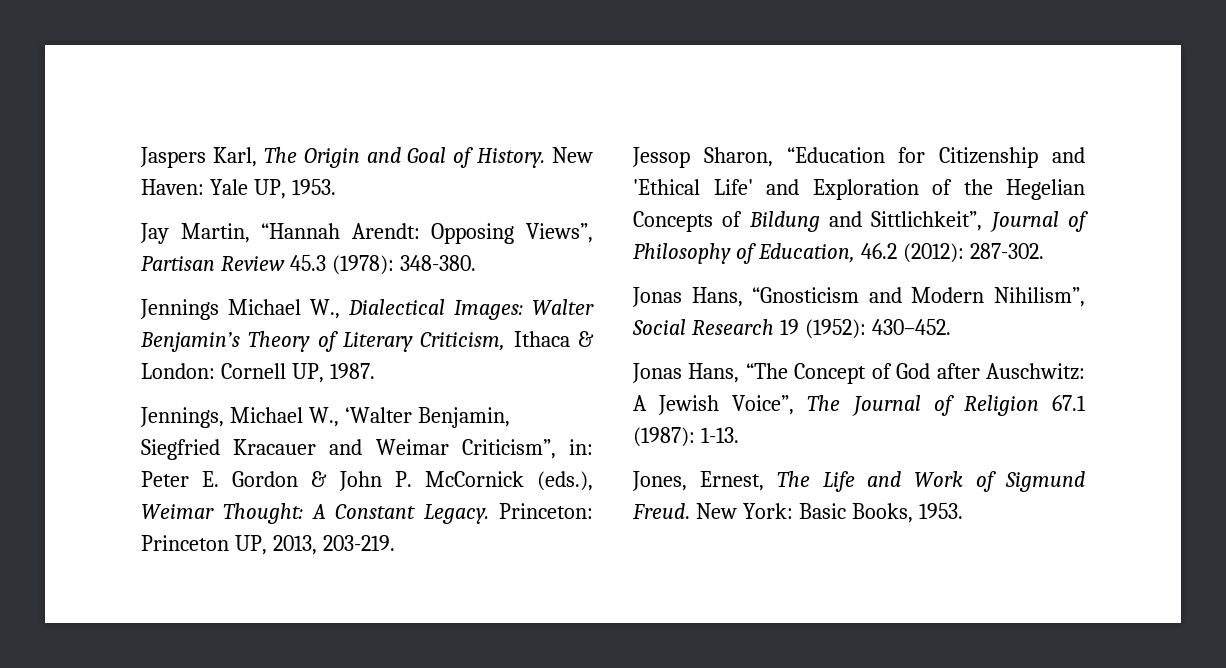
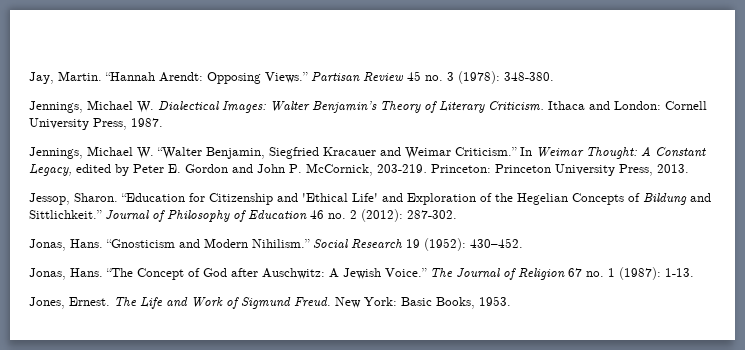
- Jaspers Karl, The Origin and Goal of History. New Haven: Yale UP, 1953.
- Jay Martin, “Hannah Arendt: Opposing Views”, Partisan Review 45.3 (1978): 348-380.
+ Jay, Martin. “Hannah Arendt: Opposing Views.” Partisan Review 45 no. 3 (1978): 348-380.
- Jennings Michael W., Dialectical Images: Walter Benjamin’s Theory of Literary Criticism, Ithaca & London: Cornell UP, 1987.
+ Jennings, Michael W. Dialectical Images: Walter Benjamin’s Theory of Literary Criticism. Ithaca and London: Cornell University Press, 1987.
- Jennings, Michael W., ‘Walter Benjamin, Siegfried Kracauer and Weimar Criticism”, in: Peter E. Gordon & John P. McCornick (eds.), Weimar Thought: A Constant Legacy. Princeton: Princeton UP, 2013, 203-219.
- Jessop Sharon, “Education for Citizenship and 'Ethical Life' and Exploration of the Hegelian Concepts of Bildung and Sittlichkeit”, Journal of Philosophy of Education, 46.2 (2012): 287-302.
+ Jennings, Michael W. “Walter Benjamin, Siegfried Kracauer and Weimar Criticism.” In Weimar Thought: A Constant Legacy, edited by Peter E. Gordon and John P. McCornick, 203-219. Princeton: Princeton University Press, 2013.
+ Jessop, Sharon. “Education for Citizenship and 'Ethical Life' and Exploration of the Hegelian Concepts of Bildung and Sittlichkeit.” Journal of Philosophy of Education 46 no. 2 (2012): 287-302.
- Jonas Hans, “Gnosticism and Modern Nihilism”, Social Research 19 (1952): 430–452.
+ Jonas, Hans. “Gnosticism and Modern Nihilism.” Social Research 19 (1952): 430–452.
- Jonas Hans, “The Concept of God after Auschwitz: A Jewish Voice”, The Journal of Religion 67.1 (1987): 1-13.
+ Jonas, Hans. “The Concept of God after Auschwitz: A Jewish Voice.” The Journal of Religion 67 no. 1 (1987): 1-13.
- Jones, Ernest, The Life and Work of Sigmund Freud.
+ Jones, Ernest. The Life and Work of Sigmund Freud.

